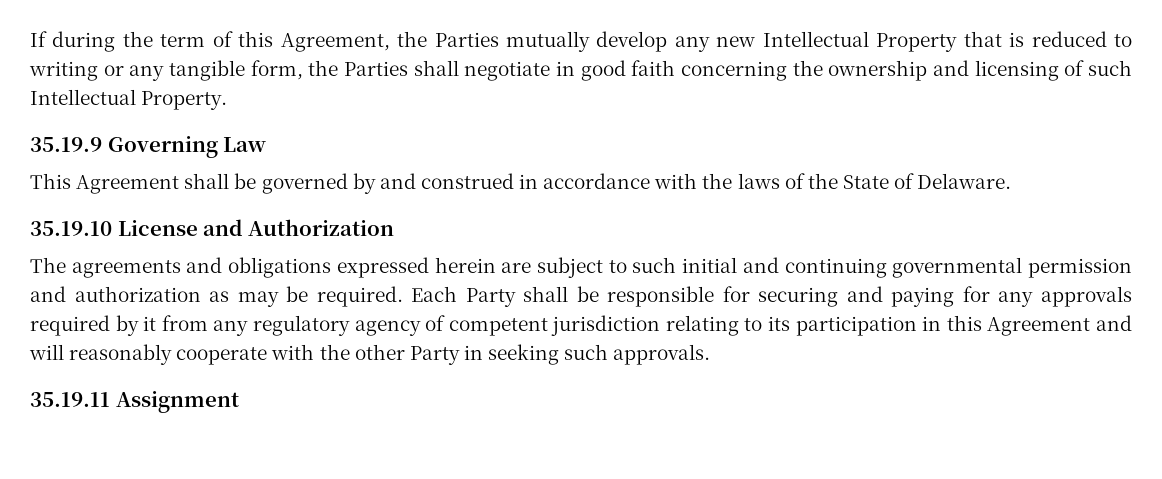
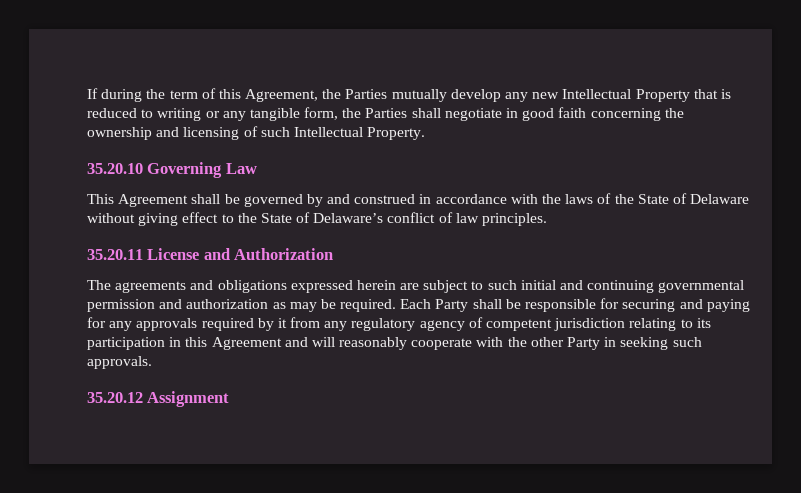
- 35.19.9 Governing Law
+ 35.20.10 Governing Law
- This Agreement shall be governed by and construed in accordance with the laws of the State of Delaware.
- 35.19.10 License and Authorization
+ This Agreement shall be governed by and construed in accordance with the laws of the State of Delaware without giving effect to the State of Delaware’s conflict of law principles.
+ 35.20.11 License and Authorization
- 35.19.11 Assignment
+ 35.20.12 Assignment

